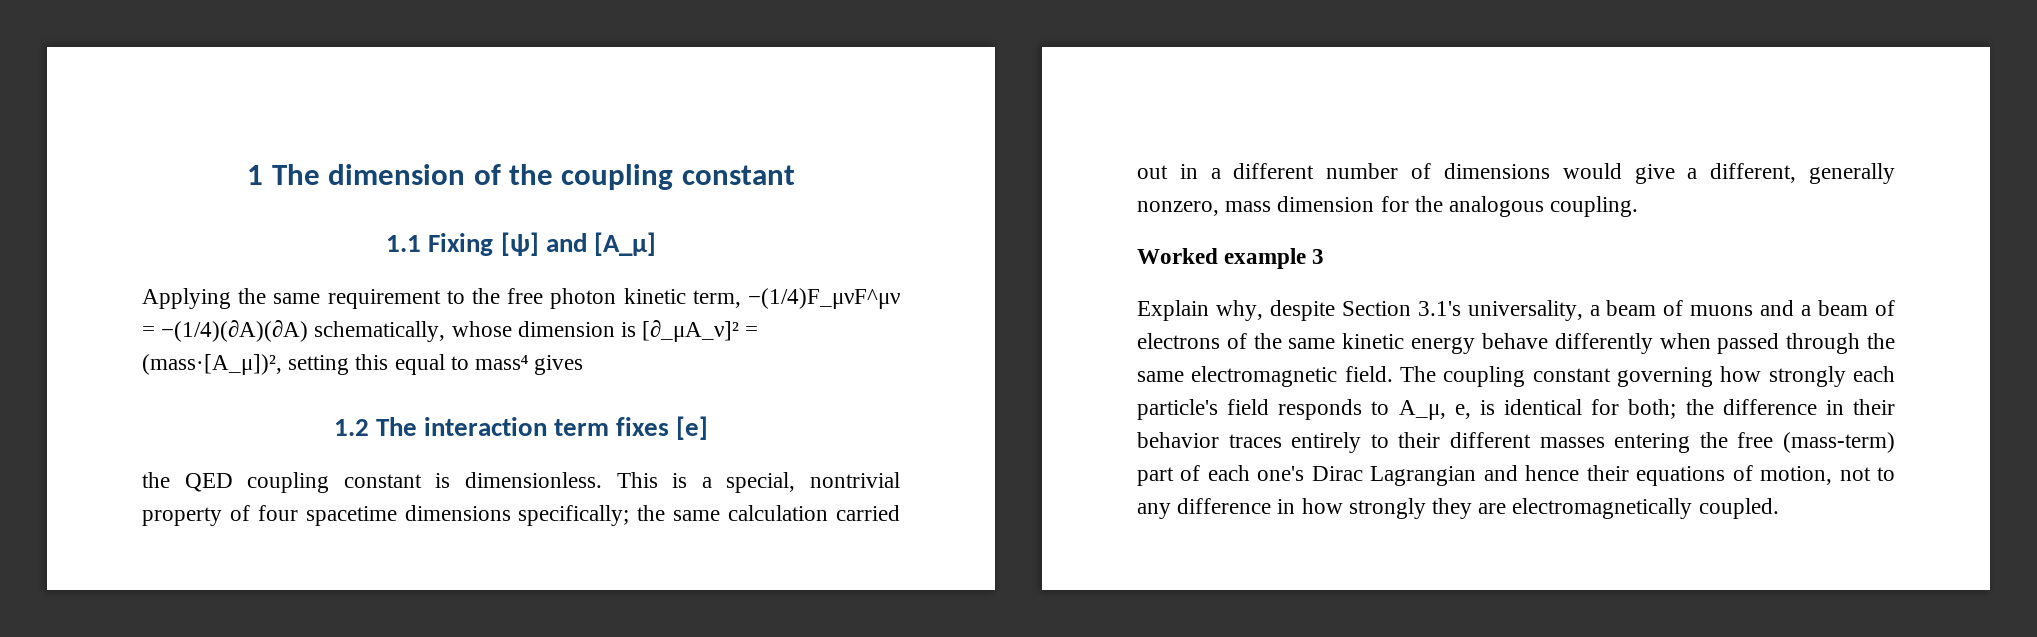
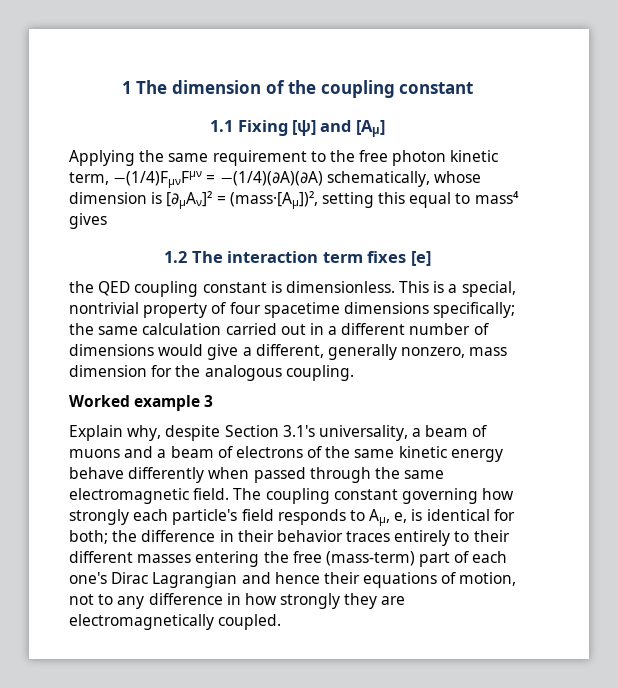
- 1.1 Fixing [ψ] and [A_μ]
+ 1.1 Fixing [ψ] and [Aμ]
- Applying the same requirement to the free photon kinetic term, −(1/4)F_μνF^μν = −(1/4)(∂A)(∂A) schematically, whose dimension is [∂_μA_ν]² = (mass·[A_μ])², setting this equal to mass⁴ gives
+ Applying the same requirement to the free photon kinetic term, −(1/4)FμνFμν = −(1/4)(∂A)(∂A) schematically, whose dimension is [∂μAν]² = (mass·[Aμ])², setting this equal to mass⁴ gives
- The coupling constant governing how strongly each particle's field responds to A_μ, e, is identical for both; the difference in their behavior traces entirely to their different masses entering the free (mass-term) part of each one's Dirac Lagrangian and hence their equations of motion, not to any difference in how strongly they are electromagnetically coupled.
+ The coupling constant governing how strongly each particle's field responds to Aμ, e, is identical for both; the difference in their behavior traces entirely to their different masses entering the free (mass-term) part of each one's Dirac Lagrangian and hence their equations of motion, not to any difference in how strongly they are electromagnetically coupled.

